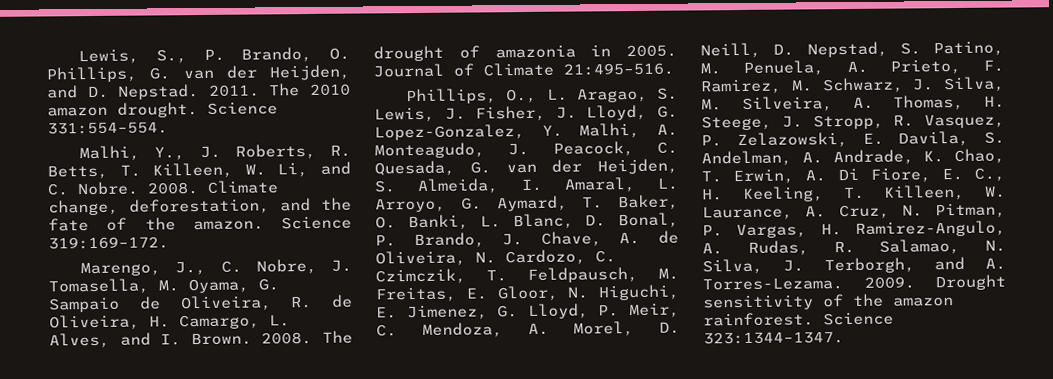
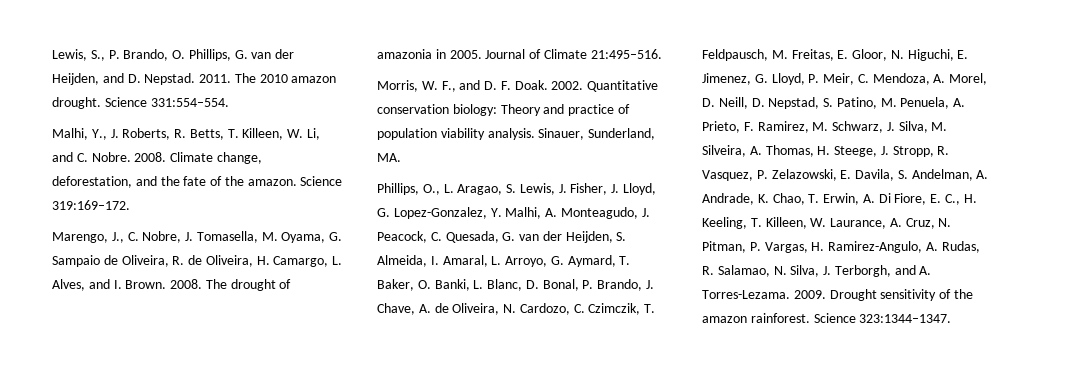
+ Morris, W. F., and D. F. Doak. 2002. Quantitative conservation biology: Theory and practice of population viability analysis. Sinauer, Sunderland, MA.

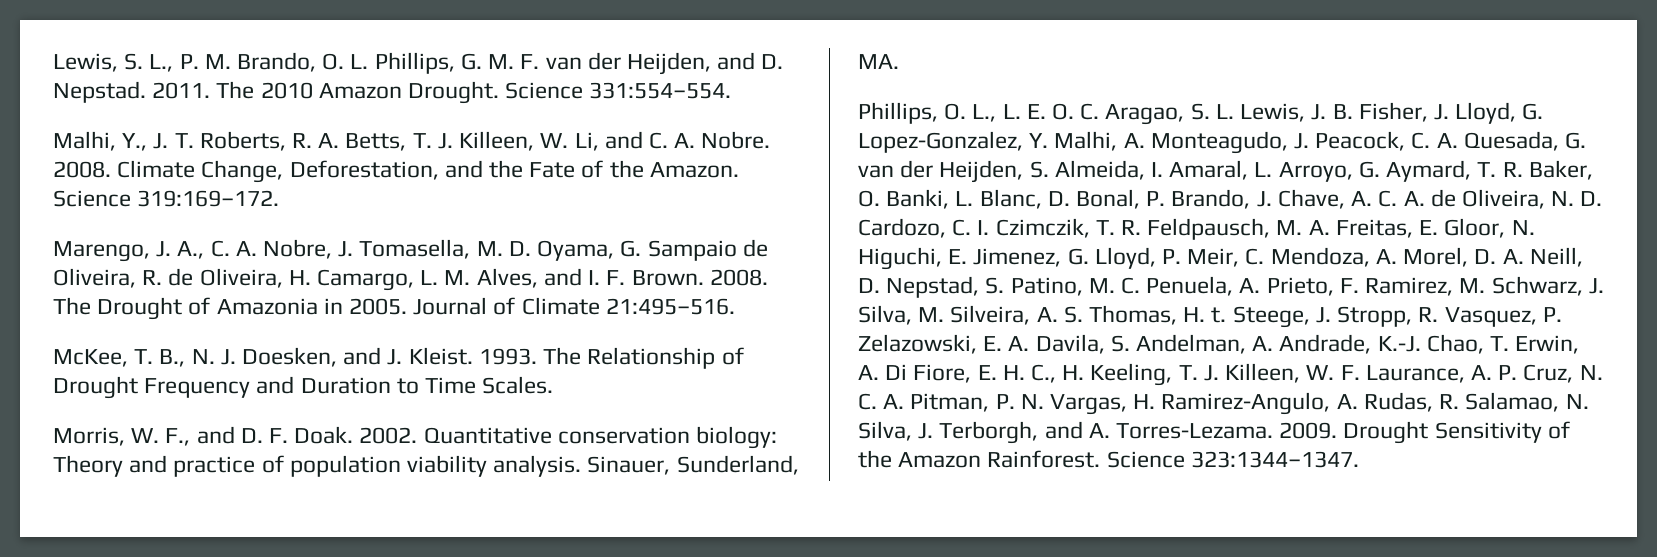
- Lewis, S., P. Brando, O. Phillips, G. van der Heijden, and D. Nepstad.
+ Lewis, S. L., P. M. Brando, O. L. Phillips, G. M. F. van der Heijden, and D. Nepstad.
- The 2010 amazon drought.
+ The 2010 Amazon Drought.
- Malhi, Y., J. Roberts, R. Betts, T. Killeen, W. Li, and C. Nobre.
+ Malhi, Y., J. T. Roberts, R. A. Betts, T. J. Killeen, W. Li, and C. A. Nobre.
- Climate change, deforestation, and the fate of the amazon.
+ Climate Change, Deforestation, and the Fate of the Amazon.
- Marengo, J., C. Nobre, J. Tomasella, M. Oyama, G. Sampaio de Oliveira, R. de Oliveira, H. Camargo, L. Alves, and I. Brown.
+ Marengo, J. A., C. A. Nobre, J. Tomasella, M. D. Oyama, G. Sampaio de Oliveira, R. de Oliveira, H. Camargo, L. M. Alves, and I. F. Brown.
- The drought of amazonia in 2005.
+ The Drought of Amazonia in 2005.
+ McKee, T. B., N. J. Doesken, and J. Kleist. 1993. The Relationship of Drought Frequency and Duration to Time Scales.
- Phillips, O., L. Aragao, S. Lewis, J. Fisher, J. Lloyd, G. Lopez-Gonzalez, Y. Malhi, A. Monteagudo, J. Peacock, C. Quesada, G. van der Heijden, S. Almeida, I. Amaral, L. Arroyo, G. Aymard, T. Baker, O. Banki, L. Blanc, D. Bonal, P. Brando, J. Chave, A. de Oliveira, N. Cardozo, C. Czimczik, T. Feldpausch, M. Freitas, E. Gloor, N. Higuchi, E. Jimenez, G. Lloyd, P. Meir, C. Mendoza, A. Morel, D. Neill, D. Nepstad, S. Patino, M. Penuela, A. Prieto, F. Ramirez, M. Schwarz, J. Silva, M. Silveira, A. Thomas, H. Steege, J. Stropp, R. Vasquez, P. Zelazowski, E. Davila, S. Andelman, A. Andrade, K. Chao, T. Erwin, A. Di Fiore, E. C., H. Keeling, T. Killeen, W. Laurance, A. Cruz, N. Pitman, P. Vargas, H. Ramirez-Angulo, A. Rudas, R. Salamao, N. Silva, J. Terborgh, and A. Torres-Lezama.
+ Phillips, O. L., L. E. O. C. Aragao, S. L. Lewis, J. B. Fisher, J. Lloyd, G. Lopez-Gonzalez, Y. Malhi, A. Monteagudo, J. Peacock, C. A. Quesada, G. van der Heijden, S. Almeida, I. Amaral, L. Arroyo, G. Aymard, T. R. Baker, O. Banki, L. Blanc, D. Bonal, P. Brando, J. Chave, A. C. A. de Oliveira, N. D. Cardozo, C. I. Czimczik, T. R. Feldpausch, M. A. Freitas, E. Gloor, N. Higuchi, E. Jimenez, G. Lloyd, P. Meir, C. Mendoza, A. Morel, D. A. Neill, D. Nepstad, S. Patino, M. C. Penuela, A. Prieto, F. Ramirez, M. Schwarz, J. Silva, M. Silveira, A. S. Thomas, H. t. Steege, J. Stropp, R. Vasquez, P. Zelazowski, E. A. Davila, S. Andelman, A. Andrade, K.-J. Chao, T. Erwin, A. Di Fiore, E. H. C., H. Keeling, T. J. Killeen, W. F. Laurance, A. P. Cruz, N. C. A. Pitman, P. N. Vargas, H. Ramirez-Angulo, A. Rudas, R. Salamao, N. Silva, J. Terborgh, and A. Torres-Lezama.
- Drought sensitivity of the amazon rainforest.
+ Drought Sensitivity of the Amazon Rainforest.

